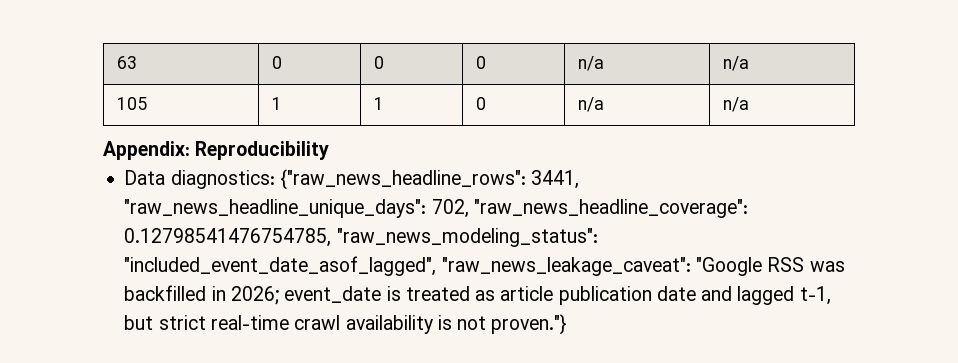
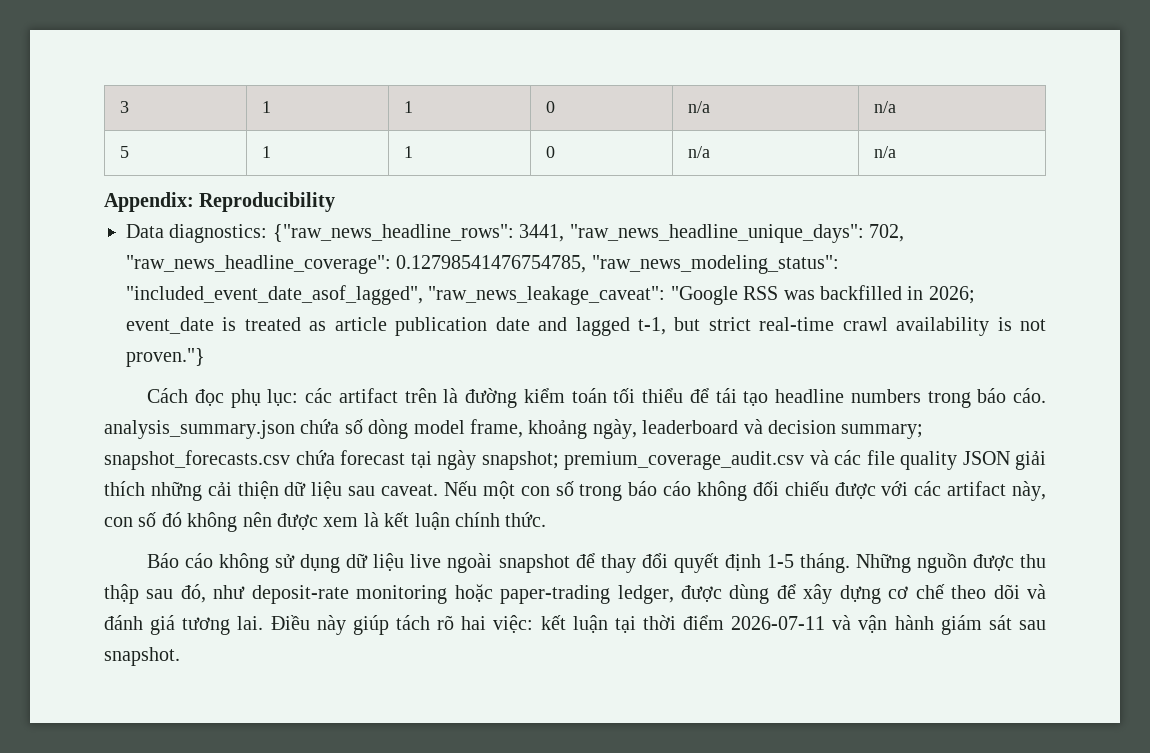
- 63 | 0 | 0 | 0 | n/a | n/a
- 105 | 1 | 1 | 0 | n/a | n/a
+ 3 | 1 | 1 | 0 | n/a | n/a
+ 5 | 1 | 1 | 0 | n/a | n/a
+ Cách đọc phụ lục: các artifact trên là đường kiểm toán tối thiểu để tái tạo headline numbers trong báo cáo. analysis_summary.json chứa số dòng model frame, khoảng ngày, leaderboard và decision summary; snapshot_forecasts.csv chứa forecast tại ngày snapshot; premium_coverage_audit.csv và các file quality JSON giải thích những cải thiện dữ liệu sau caveat. Nếu một con số trong báo cáo không đối chiếu được với các artifact này, con số đó không nên được xem là kết luận chính thức.
+ Báo cáo không sử dụng dữ liệu live ngoài snapshot để thay đổi quyết định 1-5 tháng. Những nguồn được thu thập sau đó, như deposit-rate monitoring hoặc paper-trading ledger, được dùng để xây dựng cơ chế theo dõi và đánh giá tương lai. Điều này giúp tách rõ hai việc: kết luận tại thời điểm 2026-07-11 và vận hành giám sát sau snapshot.

